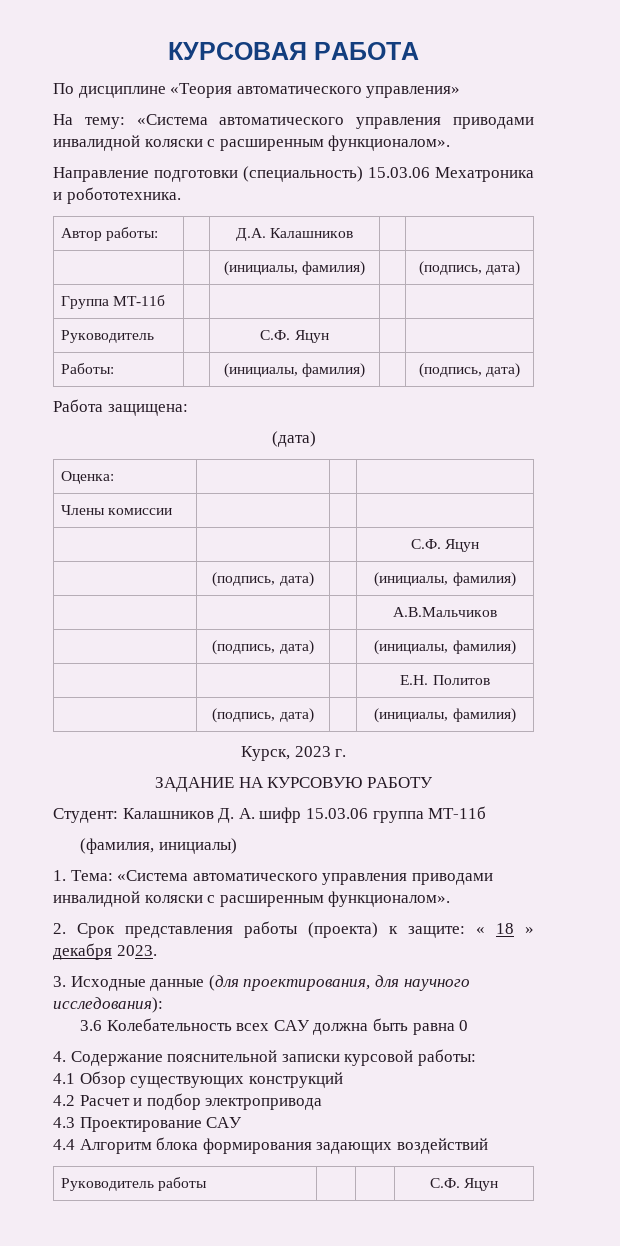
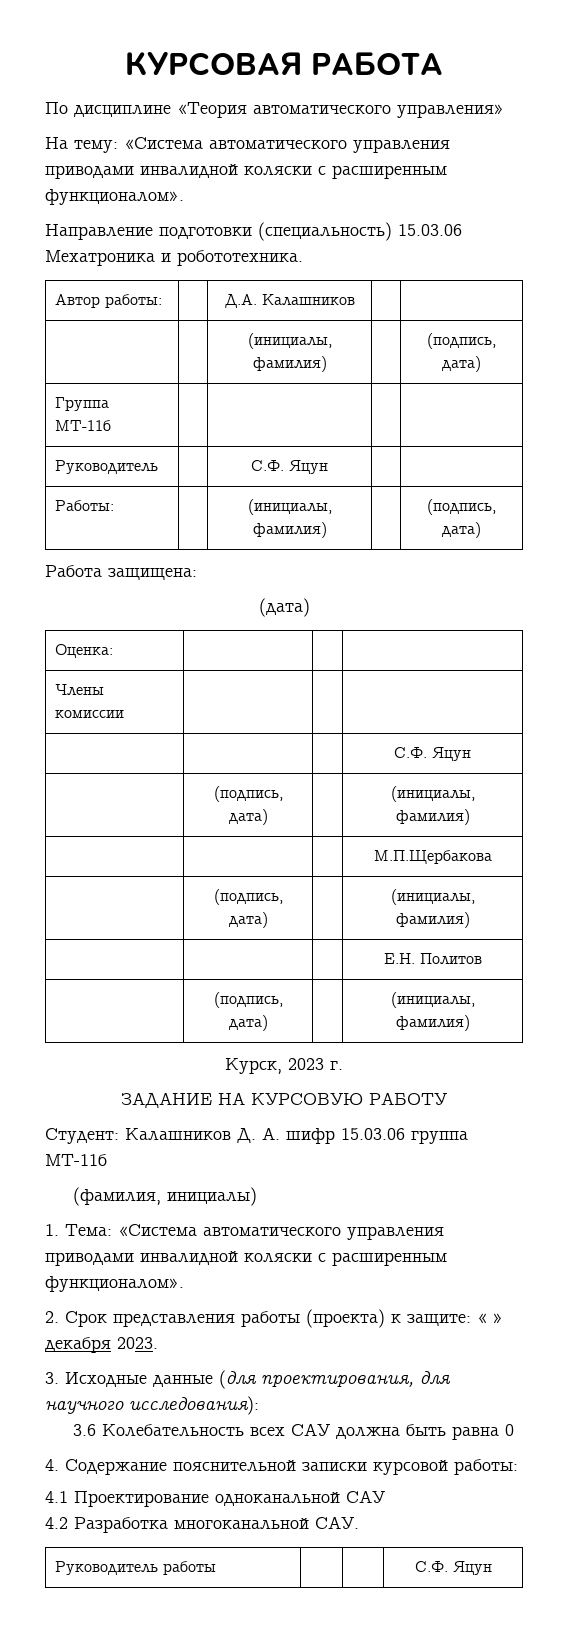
- | | | А.В.Мальчиков
+ | | | М.П.Щербакова
- 2. Срок представления работы (проекта) к защите: « 18 » декабря 2023.
+ 2. Срок представления работы (проекта) к защите: « » декабря 2023.
- 4.1 Обзор существующих конструкций
- 4.2 Расчет и подбор электропривода
- 4.3 Проектирование САУ
- 4.4 Алгоритм блока формирования задающих воздействий
+ 4.1 Проектирование одноканальной САУ
+ 4.2 Разработка многоканальной САУ.

